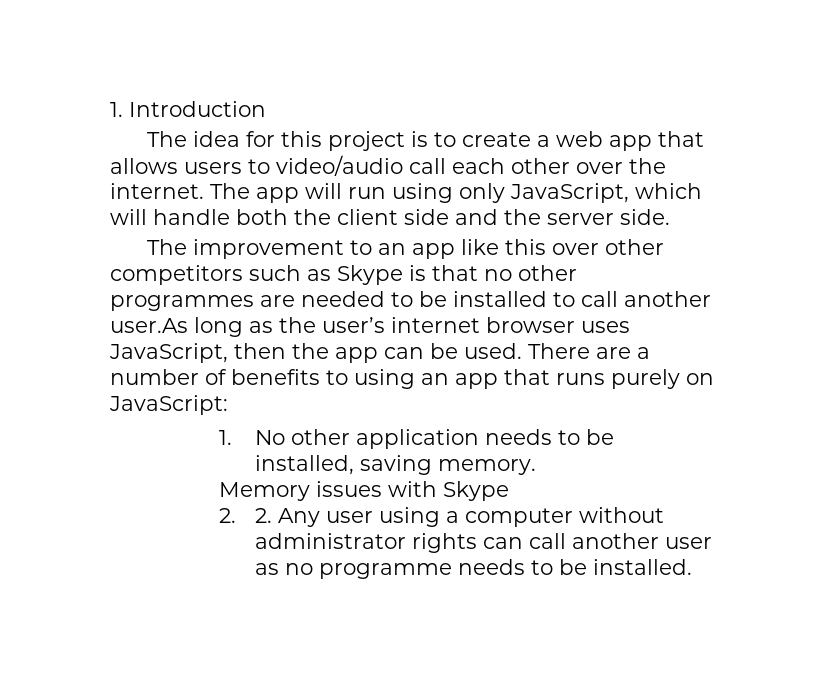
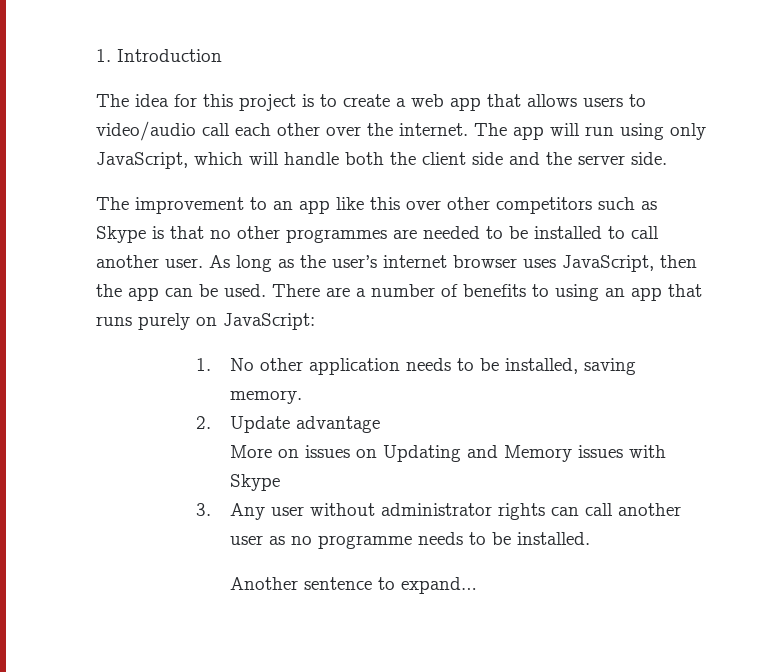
- The improvement to an app like this over other competitors such as Skype is that no other programmes are needed to be installed to call another user.As long as the user’s internet browser uses JavaScript, then the app can be used.
+ The improvement to an app like this over other competitors such as Skype is that no other programmes are needed to be installed to call another user. As long as the user’s internet browser uses JavaScript, then the app can be used.
- Memory issues with Skype
- 2. 2. Any user using a computer without administrator rights can call another user as no programme needs to be installed.
+ 2. Update advantage
+ More on issues on Updating and Memory issues with Skype
+ 3. Any user without administrator rights can call another user as no programme needs to be installed.
+ Another sentence to expand…

